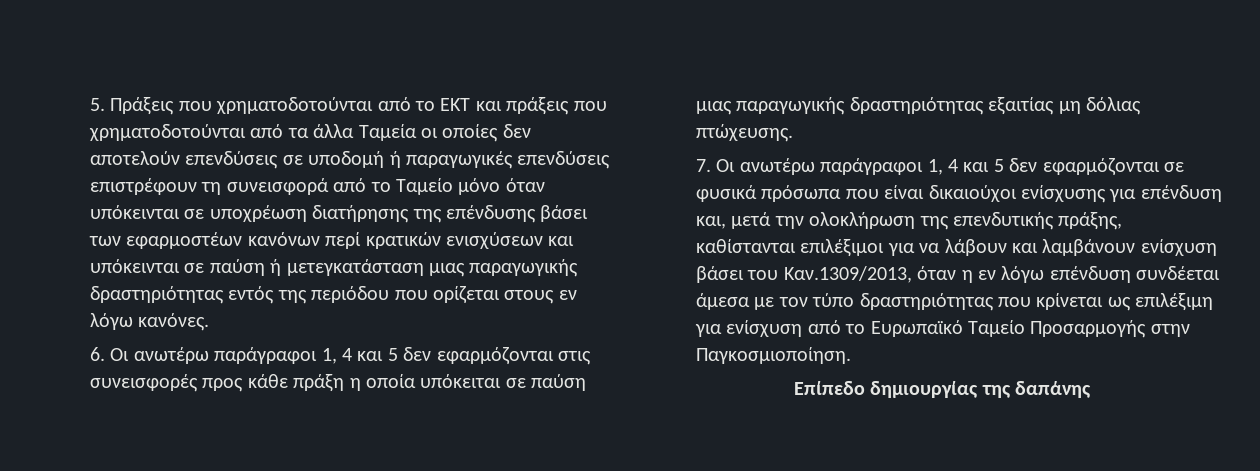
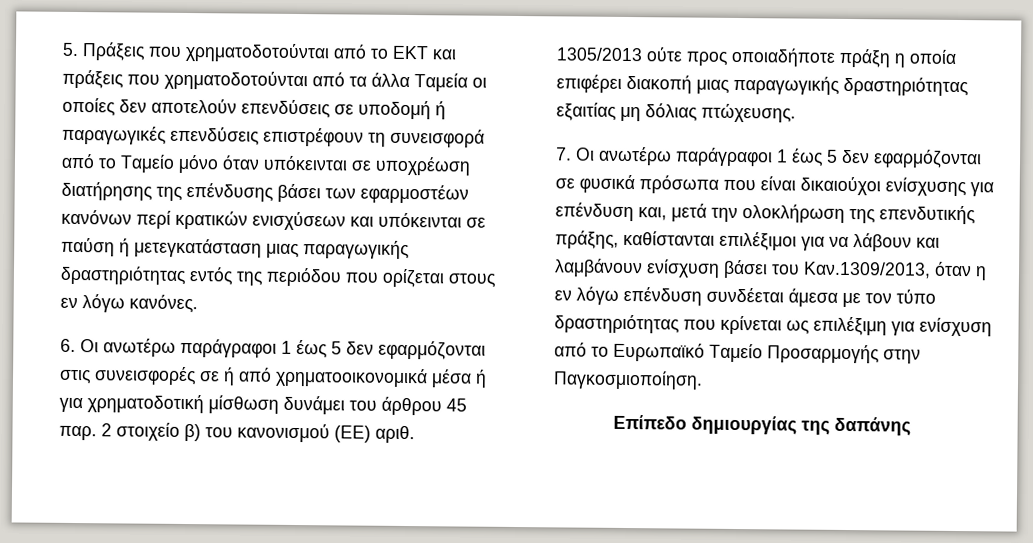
- 6. Οι ανωτέρω παράγραφοι 1, 4 και 5 δεν εφαρμόζονται στις συνεισφορές προς κάθε πράξη η οποία υπόκειται σε παύση μιας παραγωγικής δραστηριότητας εξαιτίας μη δόλιας πτώχευσης.
+ 6. Οι ανωτέρω παράγραφοι 1 έως 5 δεν εφαρμόζονται στις συνεισφορές σε ή από χρηματοοικονομικά μέσα ή για χρηματοδοτική μίσθωση δυνάμει του άρθρου 45 παρ. 2 στοιχείο β) του κανονισμού (ΕΕ) αριθ. 1305/2013 ούτε προς οποιαδήποτε πράξη η οποία επιφέρει διακοπή μιας παραγωγικής δραστηριότητας εξαιτίας μη δόλιας πτώχευσης.
- 7. Οι ανωτέρω παράγραφοι 1, 4 και 5 δεν εφαρμόζονται σε φυσικά πρόσωπα που είναι δικαιούχοι ενίσχυσης για επένδυση και, μετά την ολοκλήρωση της επενδυτικής πράξης, καθίστανται επιλέξιμοι για να λάβουν και λαμβάνουν ενίσχυση βάσει του Καν.1309/2013, όταν η εν λόγω επένδυση συνδέεται άμεσα με τον τύπο δραστηριότητας που κρίνεται ως επιλέξιμη για ενίσχυση από το Ευρωπαϊκό Ταμείο Προσαρμογής στην Παγκοσμιοποίηση.
+ 7. Οι ανωτέρω παράγραφοι 1 έως 5 δεν εφαρμόζονται σε φυσικά πρόσωπα που είναι δικαιούχοι ενίσχυσης για επένδυση και, μετά την ολοκλήρωση της επενδυτικής πράξης, καθίστανται επιλέξιμοι για να λάβουν και λαμβάνουν ενίσχυση βάσει του Καν.1309/2013, όταν η εν λόγω επένδυση συνδέεται άμεσα με τον τύπο δραστηριότητας που κρίνεται ως επιλέξιμη για ενίσχυση από το Ευρωπαϊκό Ταμείο Προσαρμογής στην Παγκοσμιοποίηση.

